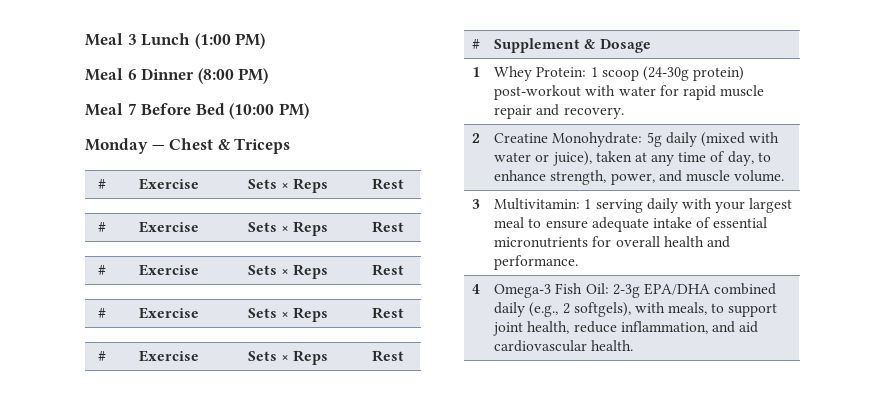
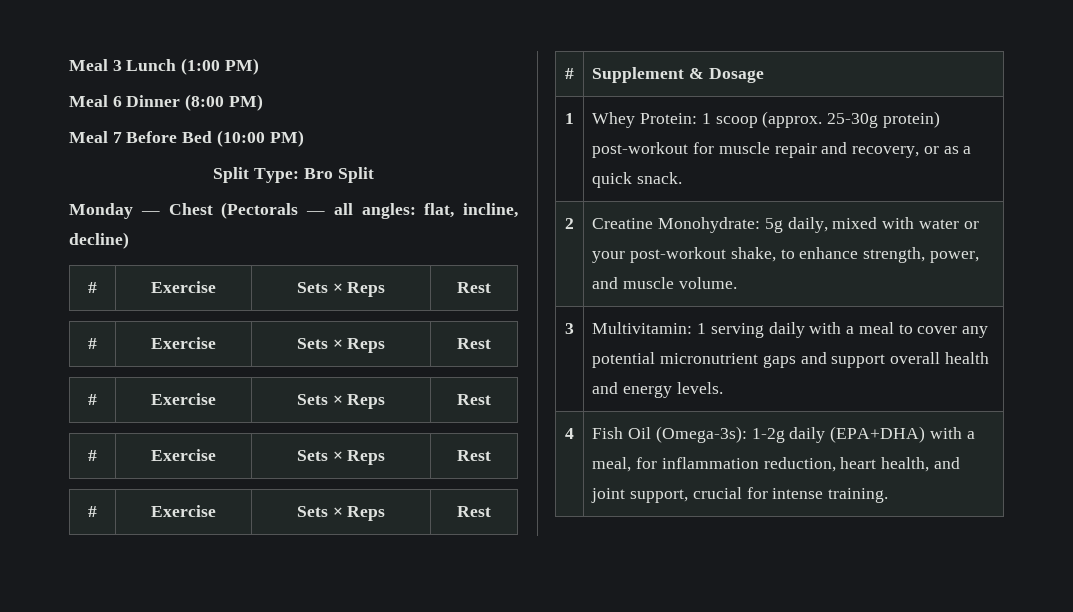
+ Split Type: Bro Split
- Monday — Chest & Triceps
+ Monday — Chest (Pectorals — all angles: flat, incline, decline)
- 1 | Whey Protein: 1 scoop (24-30g protein) post-workout with water for rapid muscle repair and recovery.
+ 1 | Whey Protein: 1 scoop (approx. 25-30g protein) post-workout for muscle repair and recovery, or as a quick snack.
- 2 | Creatine Monohydrate: 5g daily (mixed with water or juice), taken at any time of day, to enhance strength, power, and muscle volume.
+ 2 | Creatine Monohydrate: 5g daily, mixed with water or your post-workout shake, to enhance strength, power, and muscle volume.
- 3 | Multivitamin: 1 serving daily with your largest meal to ensure adequate intake of essential micronutrients for overall health and performance.
+ 3 | Multivitamin: 1 serving daily with a meal to cover any potential micronutrient gaps and support overall health and energy levels.
- 4 | Omega-3 Fish Oil: 2-3g EPA/DHA combined daily (e.g., 2 softgels), with meals, to support joint health, reduce inflammation, and aid cardiovascular health.
+ 4 | Fish Oil (Omega-3s): 1-2g daily (EPA+DHA) with a meal, for inflammation reduction, heart health, and joint support, crucial for intense training.

